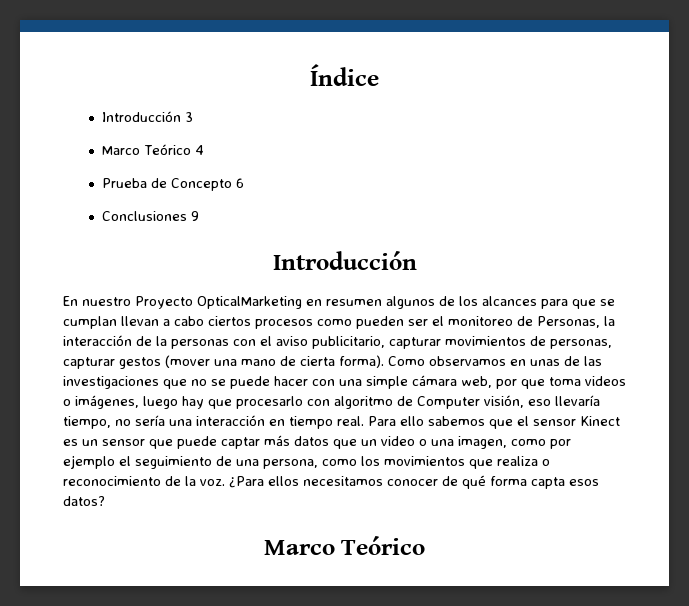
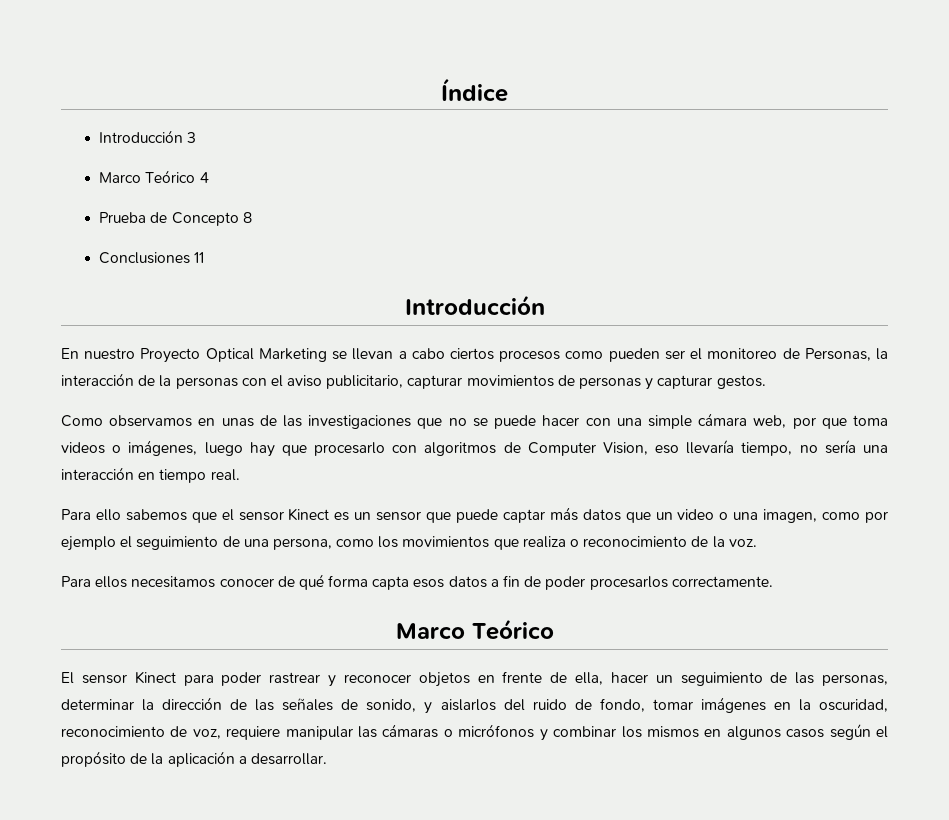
- Prueba de Concepto 6
+ Prueba de Concepto 8
- Conclusiones 9
+ Conclusiones 11
- En nuestro Proyecto OpticalMarketing en resumen algunos de los alcances para que se cumplan llevan a cabo ciertos procesos como pueden ser el monitoreo de Personas, la interacción de la personas con el aviso publicitario, capturar movimientos de personas, capturar gestos (mover una mano de cierta forma). Como observamos en unas de las investigaciones que no se puede hacer con una simple cámara web, por que toma videos o imágenes, luego hay que procesarlo con algoritmo de Computer visión, eso llevaría tiempo, no sería una interacción en tiempo real. Para ello sabemos que el sensor Kinect es un sensor que puede captar más datos que un video o una imagen, como por ejemplo el seguimiento de una persona, como los movimientos que realiza o reconocimiento de la voz. ¿Para ellos necesitamos conocer de qué forma capta esos datos?
+ En nuestro Proyecto Optical Marketing se llevan a cabo ciertos procesos como pueden ser el monitoreo de Personas, la interacción de la personas con el aviso publicitario, capturar movimientos de personas y capturar gestos.
+ Como observamos en unas de las investigaciones que no se puede hacer con una simple cámara web, por que toma videos o imágenes, luego hay que procesarlo con algoritmos de Computer Vision, eso llevaría tiempo, no sería una interacción en tiempo real.
+ Para ello sabemos que el sensor Kinect es un sensor que puede captar más datos que un video o una imagen, como por ejemplo el seguimiento de una persona, como los movimientos que realiza o reconocimiento de la voz.
+ Para ellos necesitamos conocer de qué forma capta esos datos a fin de poder procesarlos correctamente.
  Marco Teórico
+ El sensor Kinect para poder rastrear y reconocer objetos en frente de ella, hacer un seguimiento de las personas, determinar la dirección de las señales de sonido, y aislarlos del ruido de fondo, tomar imágenes en la oscuridad, reconocimiento de voz, requiere manipular las cámaras o micrófonos y combinar los mismos en algunos casos según el propósito de la aplicación a desarrollar.

